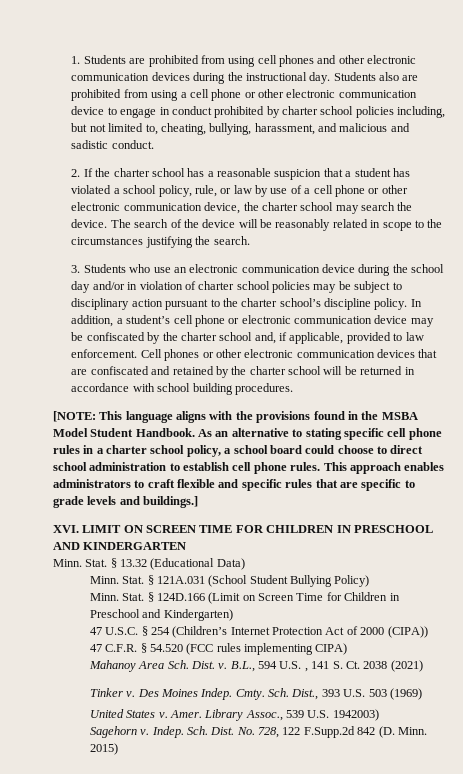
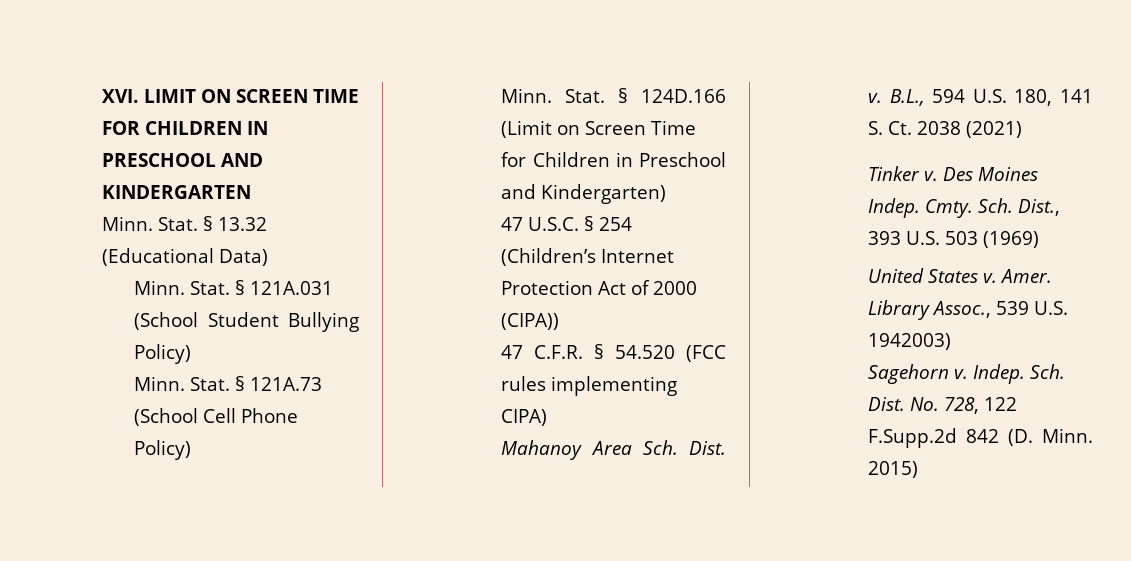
- 1. Students are prohibited from using cell phones and other electronic communication devices during the instructional day. Students also are prohibited from using a cell phone or other electronic communication device to engage in conduct prohibited by charter school policies including, but not limited to, cheating, bullying, harassment, and malicious and sadistic conduct.
- 2. If the charter school has a reasonable suspicion that a student has violated a school policy, rule, or law by use of a cell phone or other electronic communication device, the charter school may search the device. The search of the device will be reasonably related in scope to the circumstances justifying the search.
- 3. Students who use an electronic communication device during the school day and/or in violation of charter school policies may be subject to disciplinary action pursuant to the charter school’s discipline policy. In addition, a student’s cell phone or electronic communication device may be confiscated by the charter school and, if applicable, provided to law enforcement. Cell phones or other electronic communication devices that are confiscated and retained by the charter school will be returned in accordance with school building procedures.
- [NOTE: This language aligns with the provisions found in the MSBA Model Student Handbook. As an alternative to stating specific cell phone rules in a charter school policy, a school board could choose to direct school administration to establish cell phone rules. This approach enables administrators to craft flexible and specific rules that are specific to grade levels and buildings.]
+ Minn. Stat. § 121A.73 (School Cell Phone Policy)
- B.L., 594 U.S. , 141 S. Ct. 2038 (2021)
+ B.L., 594 U.S. 180, 141 S. Ct. 2038 (2021)

